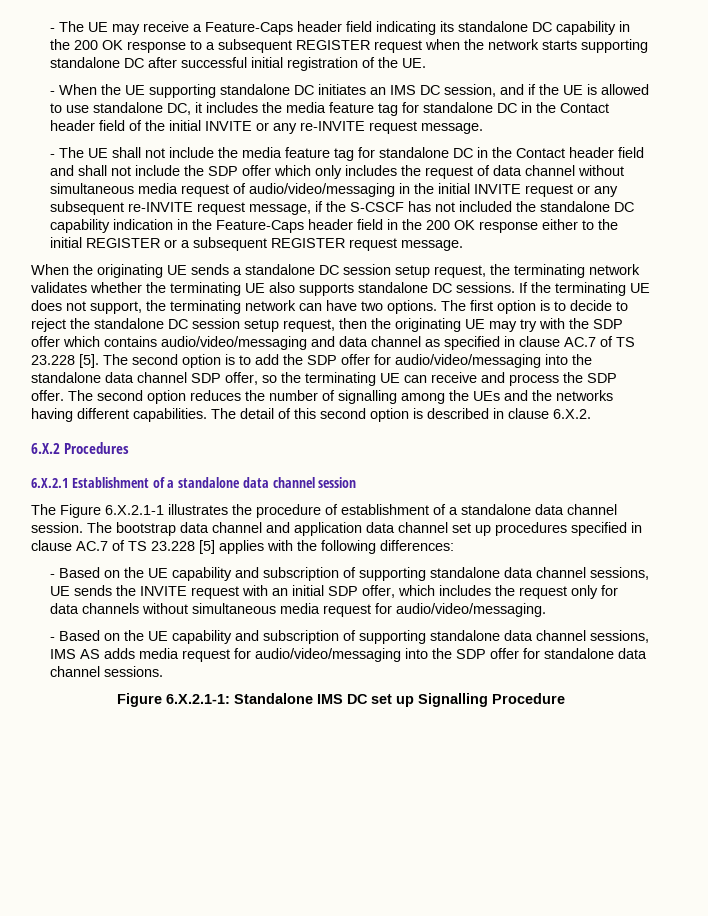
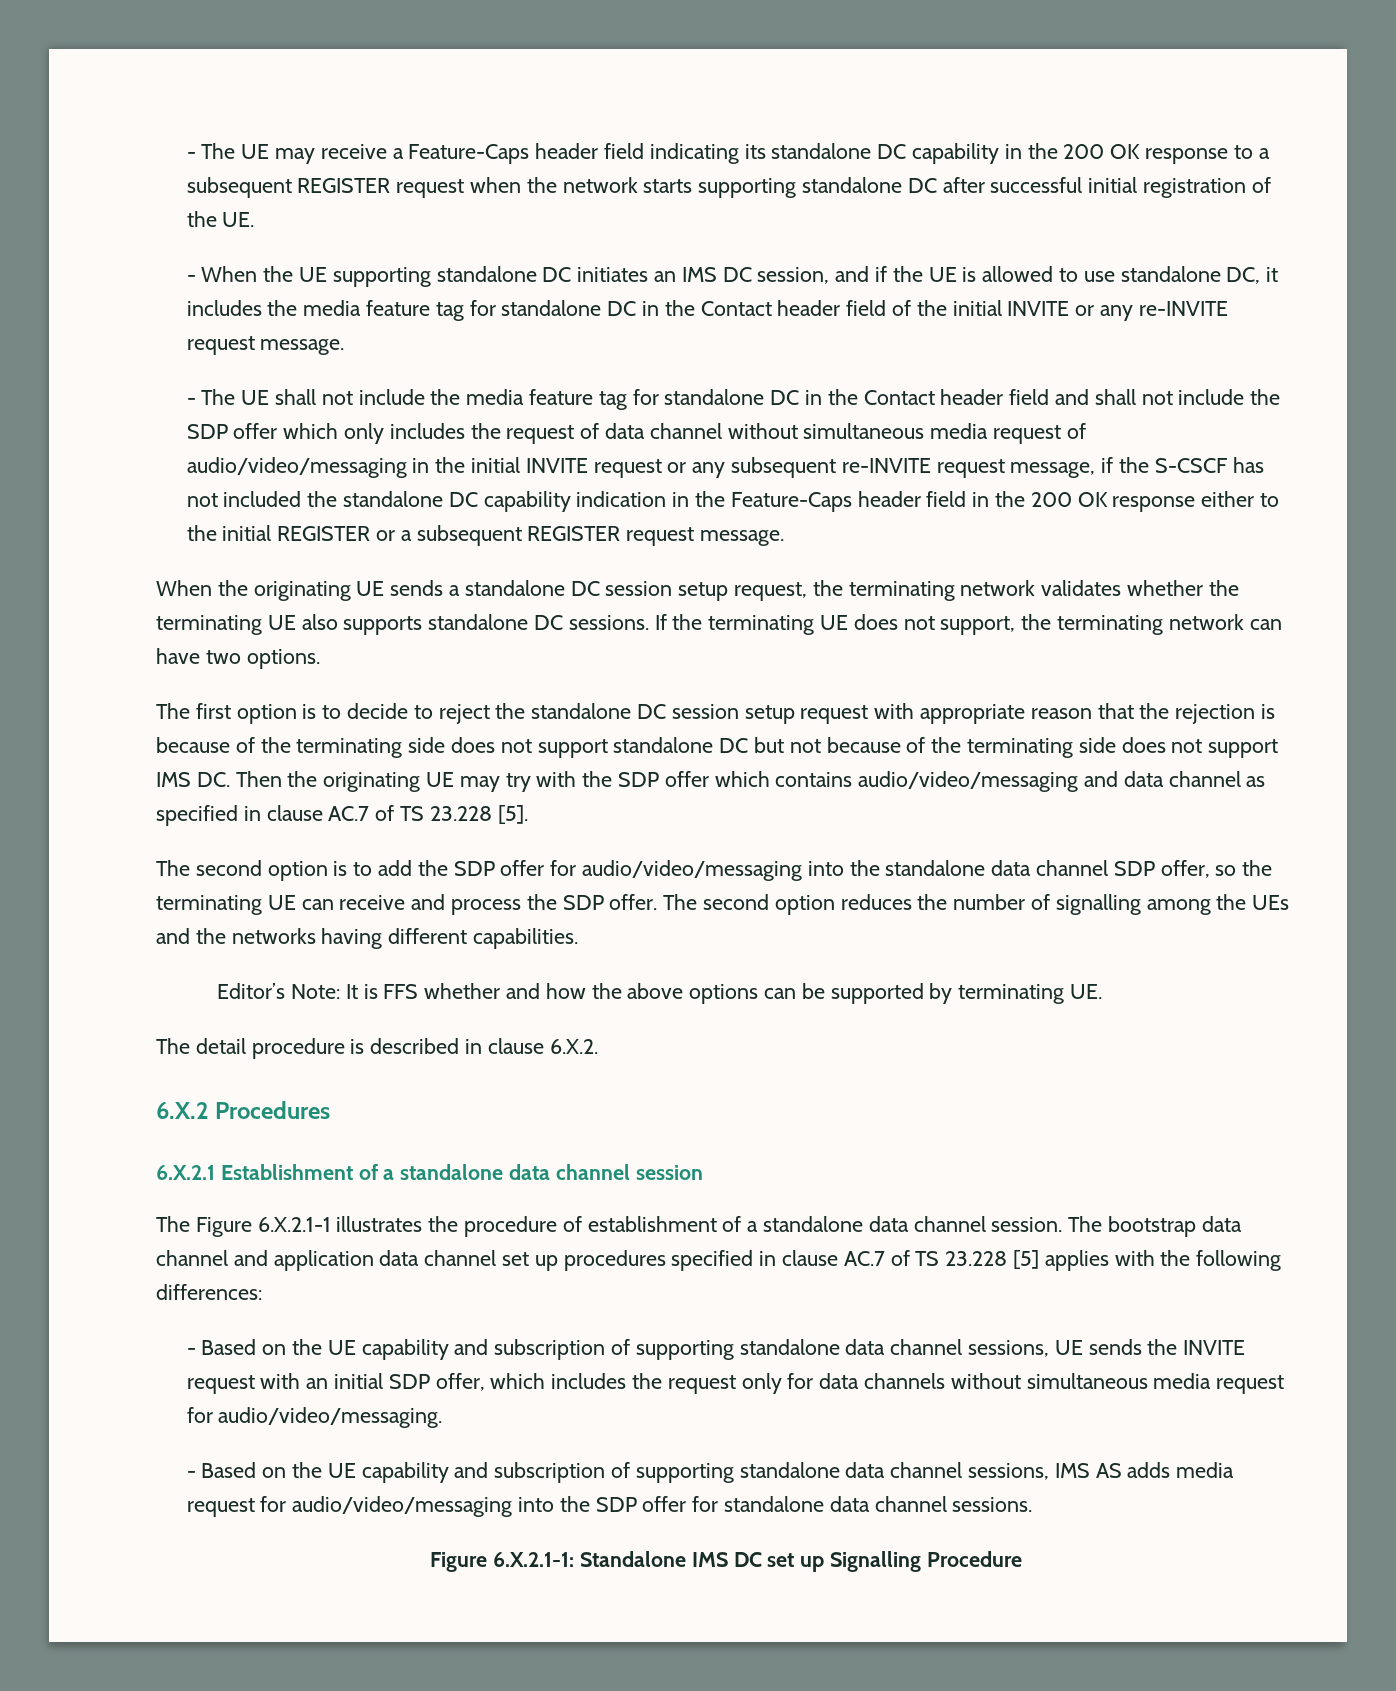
- If the terminating UE does not support, the terminating network can have two options. The first option is to decide to reject the standalone DC session setup request, then the originating UE may try with the SDP offer which contains audio/video/messaging and data channel as specified in clause AC.7 of TS 23.228 [5]. The second option is to add the SDP offer for audio/video/messaging into the standalone data channel SDP offer, so the terminating UE can receive and process the SDP offer.
+ If the terminating UE does not support, the terminating network can have two options.
+ The first option is to decide to reject the standalone DC session setup request with appropriate reason that the rejection is because of the terminating side does not support standalone DC but not because of the terminating side does not support IMS DC. Then the originating UE may try with the SDP offer which contains audio/video/messaging and data channel as specified in clause AC.7 of TS 23.228 [5].
+ The second option is to add the SDP offer for audio/video/messaging into the standalone data channel SDP offer, so the terminating UE can receive and process the SDP offer.
- The second option reduces the number of signalling among the UEs and the networks having different capabilities. The detail of this second option is described in clause 6.X.2.
+ The second option reduces the number of signalling among the UEs and the networks having different capabilities.
+ Editor’s Note: It is FFS whether and how the above options can be supported by terminating UE.
+ The detail procedure is described in clause 6.X.2.

